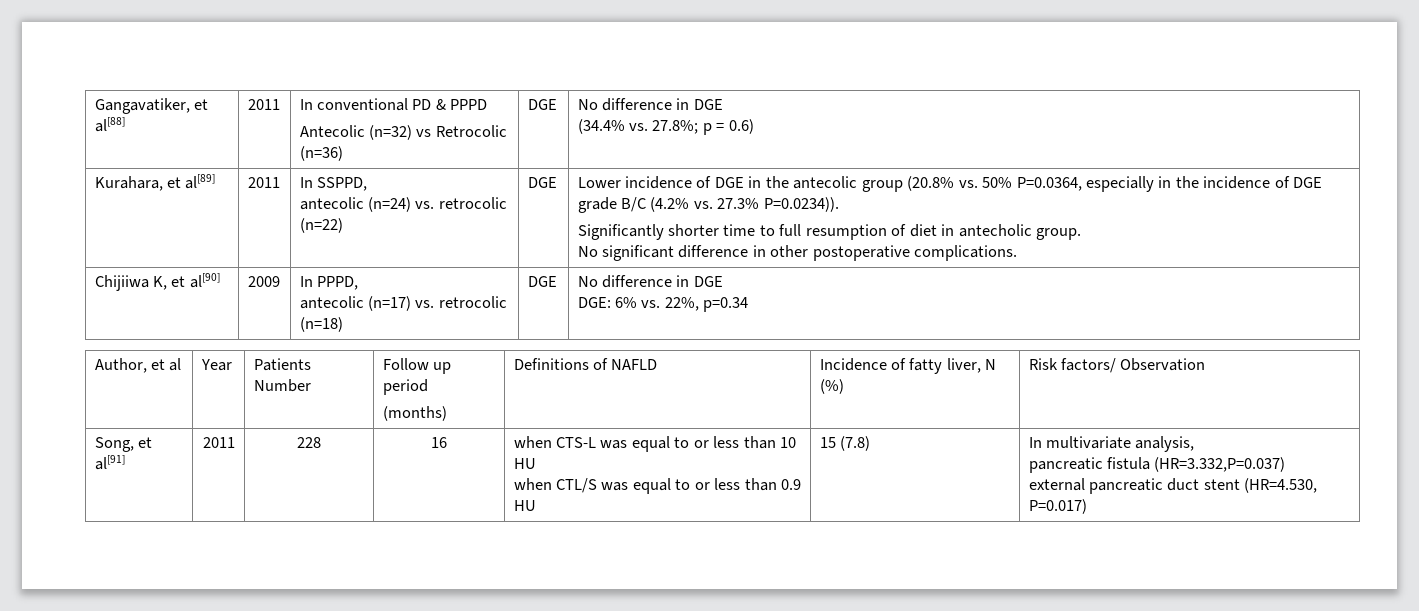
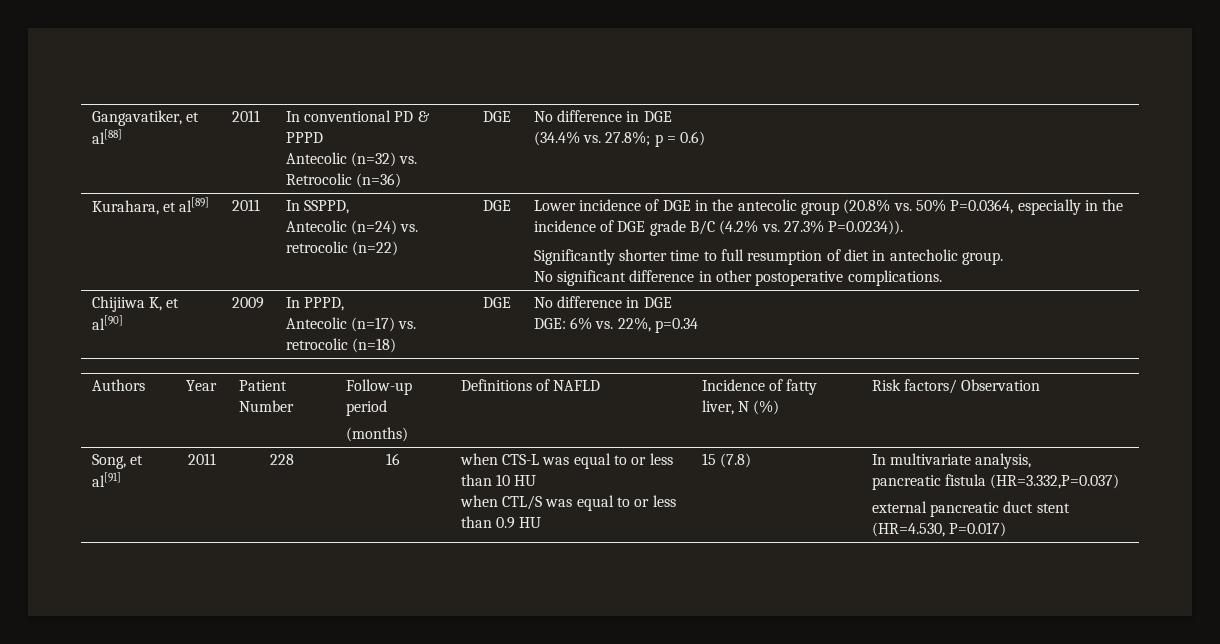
  Gangavatiker, et al[88] | 2011 | In conventional PD & PPPD
- Antecolic (n=32) vs Retrocolic (n=36) | DGE | No difference in DGE
+ Antecolic (n=32) vs. Retrocolic (n=36) | DGE | No difference in DGE
- antecolic (n=24) vs. retrocolic (n=22)
+ Antecolic (n=24) vs. retrocolic (n=22)
  Chijiiwa K, et al[90] | 2009 | In PPPD,
- antecolic (n=17) vs. retrocolic (n=18) | DGE | No difference in DGE
+ Antecolic (n=17) vs. retrocolic (n=18) | DGE | No difference in DGE
- Author, et al | Year | Patients Number | Follow up period
+ Authors | Year | Patient Number | Follow-up period

